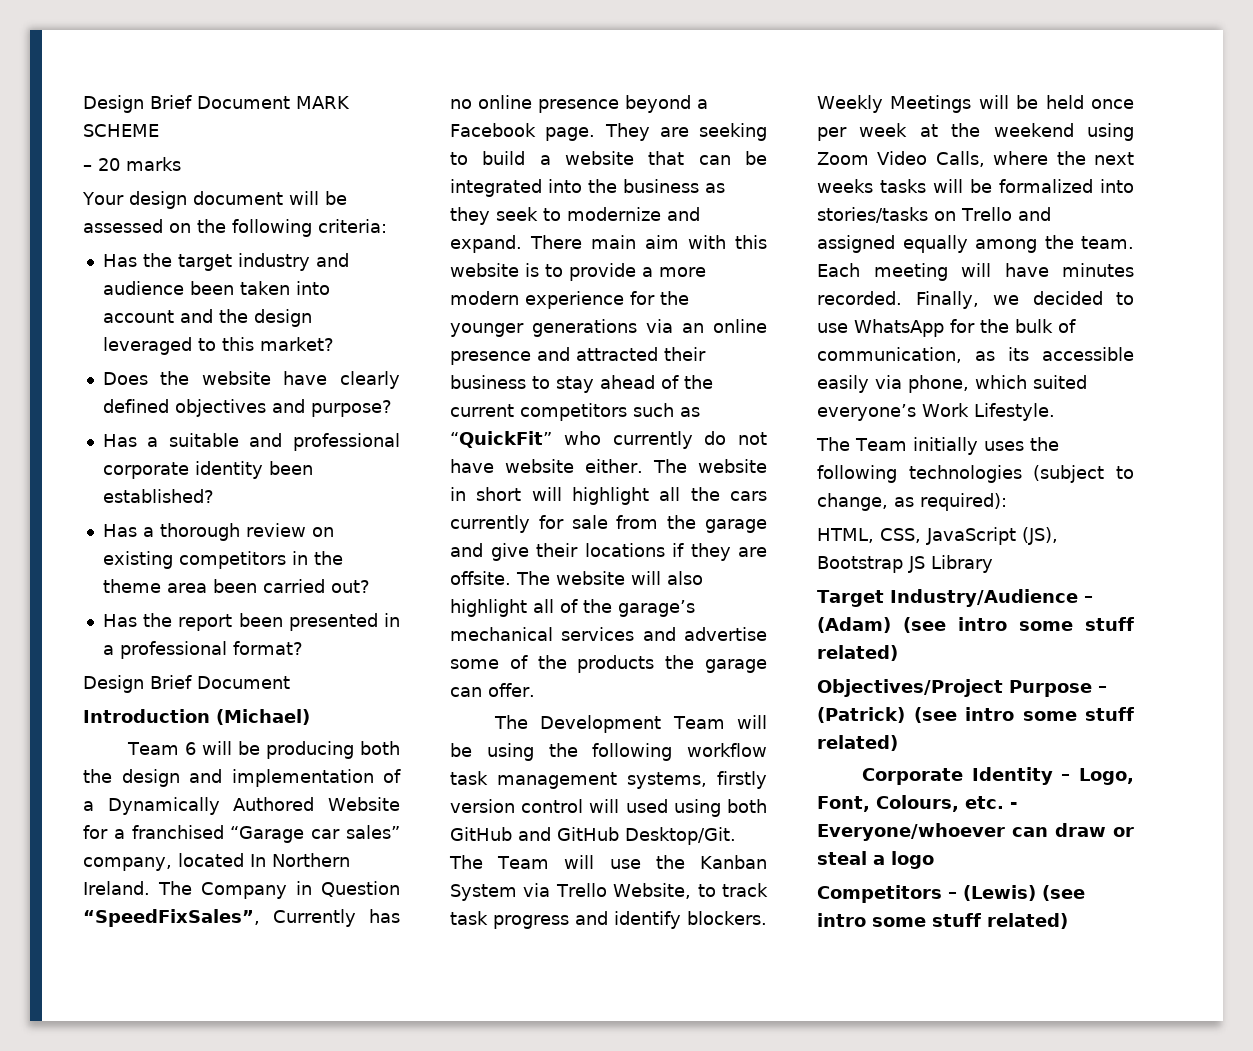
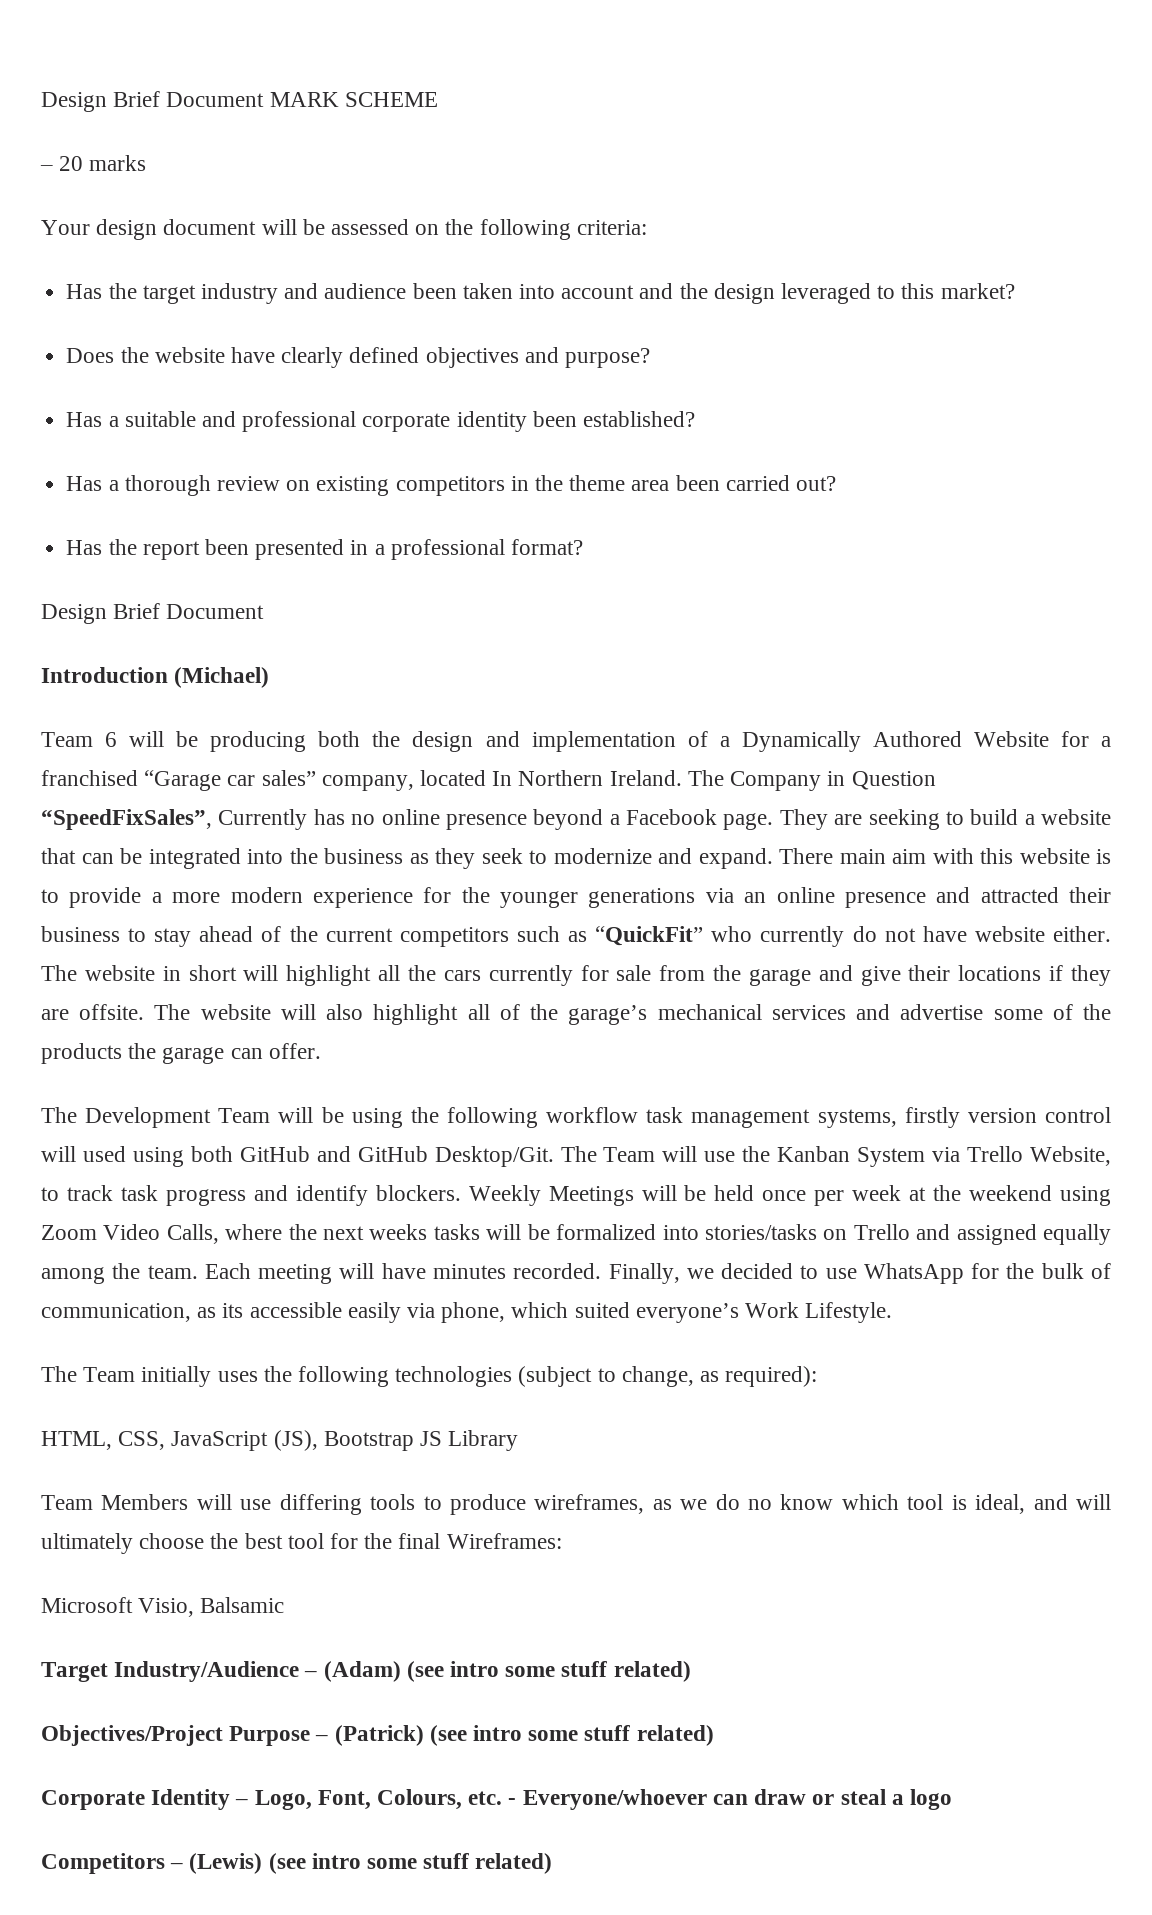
+ Team Members will use differing tools to produce wireframes, as we do no know which tool is ideal, and will ultimately choose the best tool for the final Wireframes:
+ Microsoft Visio, Balsamic

